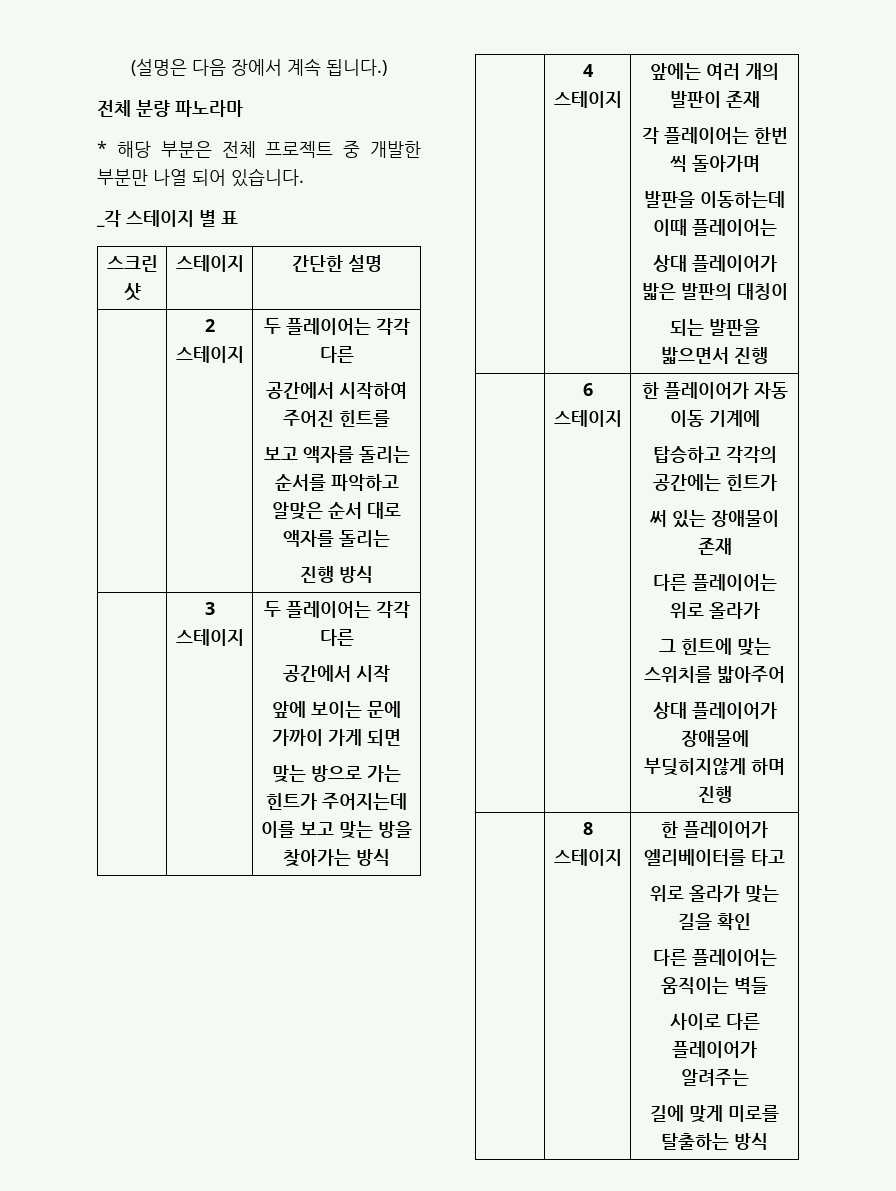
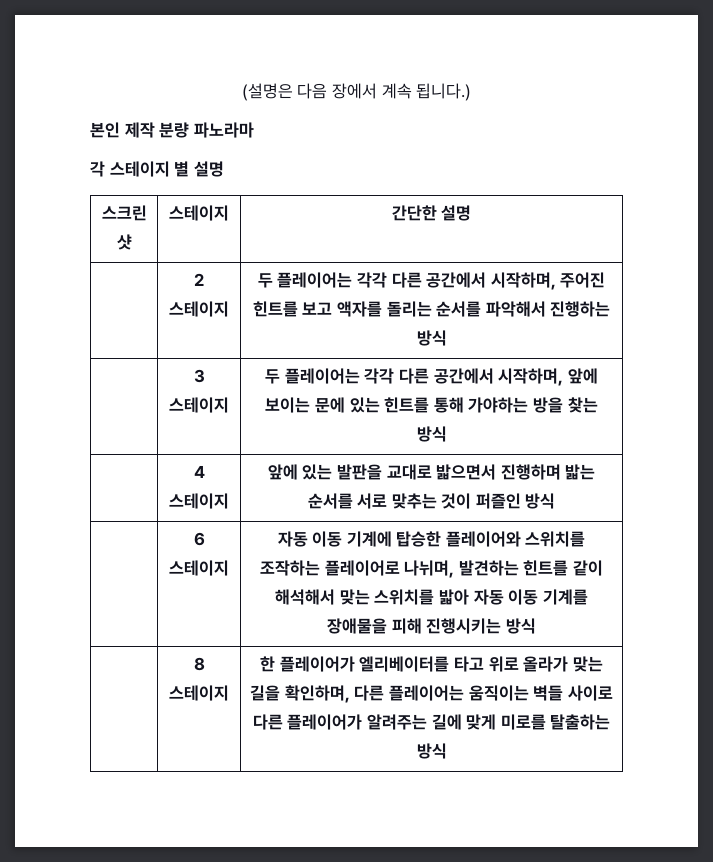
- 전체 분량 파노라마
+ 본인 제작 분량 파노라마
- * 해당 부분은 전체 프로젝트 중 개발한 부분만 나열 되어 있습니다.
- _각 스테이지 별 표
+ 각 스테이지 별 설명
- | 2 스테이지 | 두 플레이어는 각각 다른
- 공간에서 시작하여 주어진 힌트를
- 보고 액자를 돌리는 순서를 파악하고 알맞은 순서 대로 액자를 돌리는
- 진행 방식
+ | 2 스테이지 | 두 플레이어는 각각 다른 공간에서 시작하며, 주어진 힌트를 보고 액자를 돌리는 순서를 파악해서 진행하는 방식
- | 3 스테이지 | 두 플레이어는 각각 다른
- 공간에서 시작
- 앞에 보이는 문에 가까이 가게 되면
- 맞는 방으로 가는 힌트가 주어지는데 이를 보고 맞는 방을 찾아가는 방식
- | 4 스테이지 | 앞에는 여러 개의 발판이 존재
- 각 플레이어는 한번 씩 돌아가며
- 발판을 이동하는데 이때 플레이어는
- 상대 플레이어가 밟은 발판의 대칭이
- 되는 발판을 밟으면서 진행
+ | 3 스테이지 | 두 플레이어는 각각 다른 공간에서 시작하며, 앞에 보이는 문에 있는 힌트를 통해 가야하는 방을 찾는 방식
+ | 4 스테이지 | 앞에 있는 발판을 교대로 밟으면서 진행하며 밟는 순서를 서로 맞추는 것이 퍼즐인 방식
- | 6 스테이지 | 한 플레이어가 자동 이동 기계에
- 탑승하고 각각의 공간에는 힌트가
- 써 있는 장애물이 존재
- 다른 플레이어는 위로 올라가
- 그 힌트에 맞는 스위치를 밟아주어
- 상대 플레이어가 장애물에 부딪히지않게 하며 진행
+ | 6 스테이지 | 자동 이동 기계에 탑승한 플레이어와 스위치를 조작하는 플레이어로 나뉘며, 발견하는 힌트를 같이 해석해서 맞는 스위치를 밟아 자동 이동 기계를 장애물을 피해 진행시키는 방식
- | 8 스테이지 | 한 플레이어가 엘리베이터를 타고
- 위로 올라가 맞는 길을 확인
- 다른 플레이어는 움직이는 벽들
- 사이로 다른 플레이어가 알려주는
- 길에 맞게 미로를 탈출하는 방식
+ | 8 스테이지 | 한 플레이어가 엘리베이터를 타고 위로 올라가 맞는 길을 확인하며, 다른 플레이어는 움직이는 벽들 사이로 다른 플레이어가 알려주는 길에 맞게 미로를 탈출하는 방식

